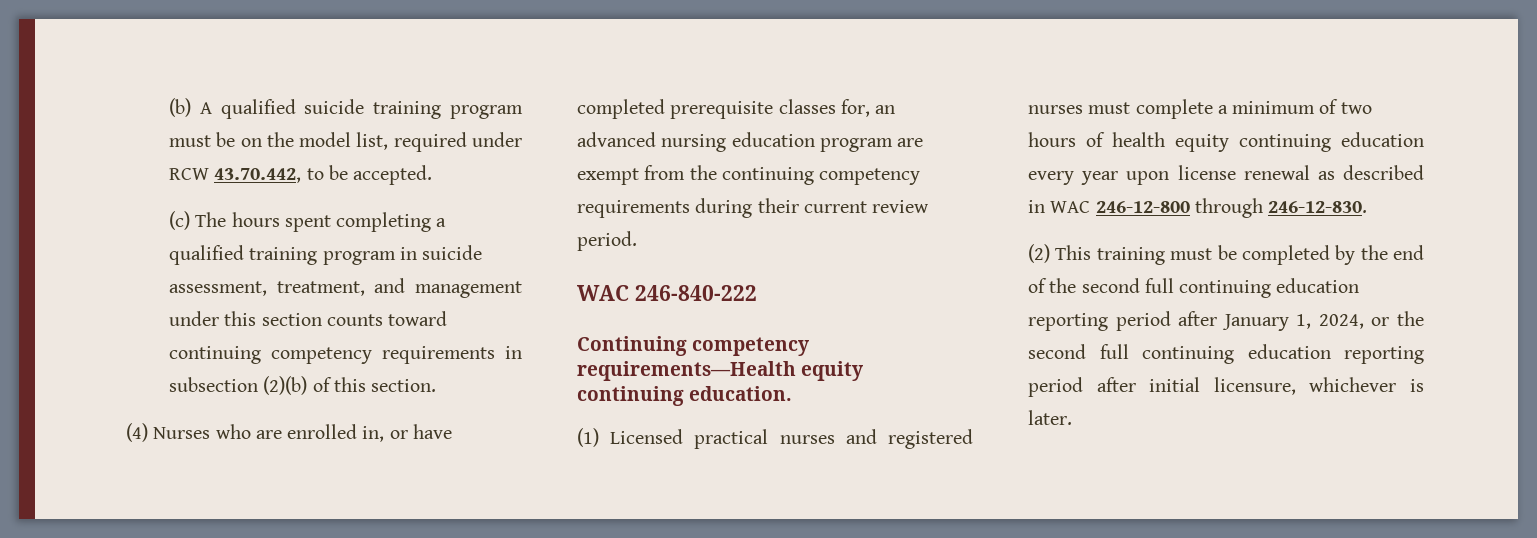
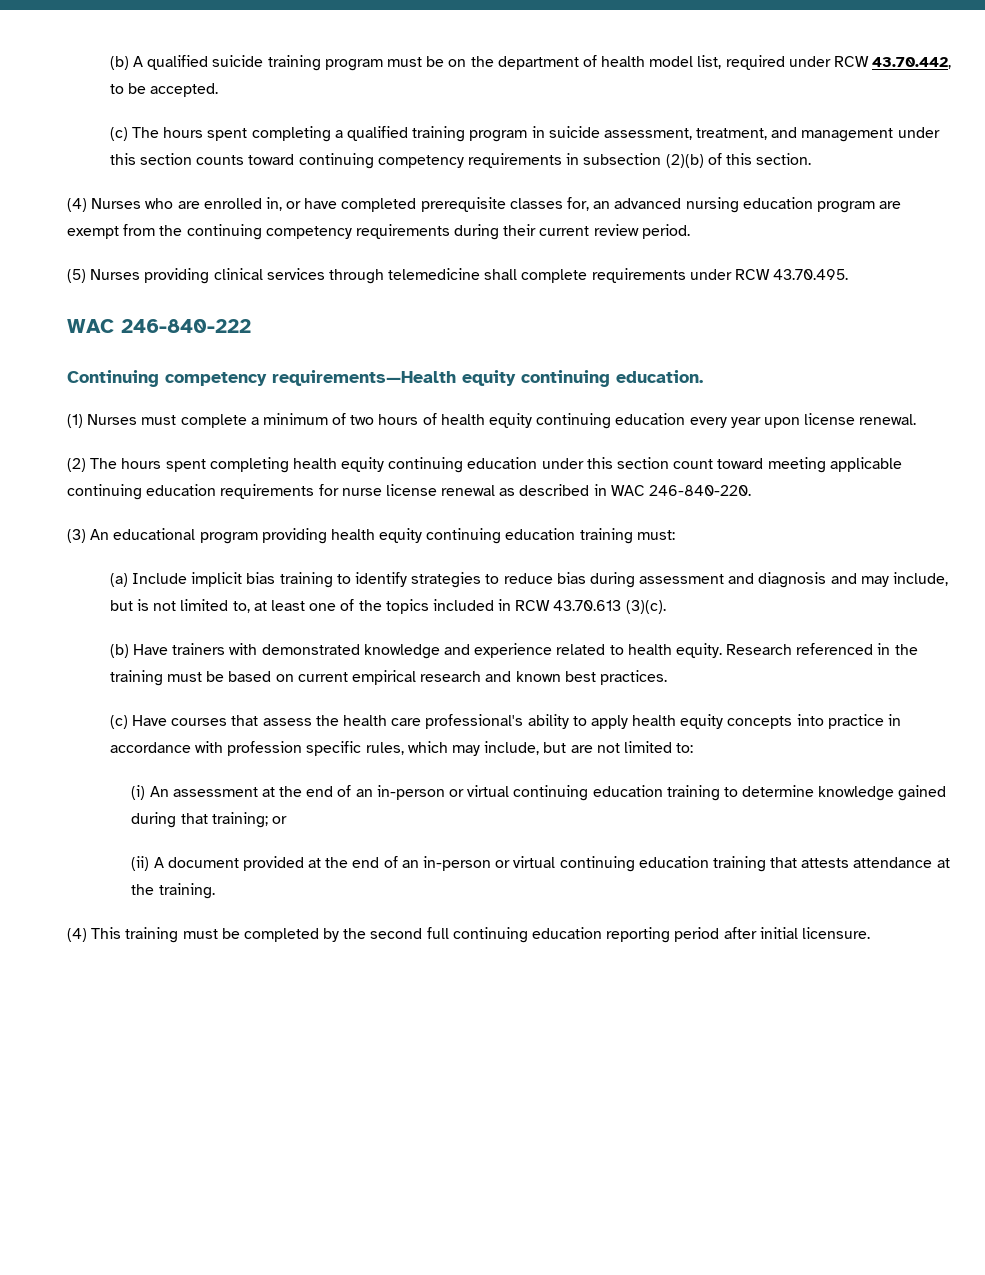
- (b) A qualified suicide training program must be on the model list, required under RCW 43.70.442, to be accepted.
+ (b) A qualified suicide training program must be on the department of health model list, required under RCW 43.70.442, to be accepted.
+ (5) Nurses providing clinical services through telemedicine shall complete requirements under RCW 43.70.495.
- (1) Licensed practical nurses and registered nurses must complete a minimum of two hours of health equity continuing education every year upon license renewal as described in WAC 246-12-800 through 246-12-830.
- (2) This training must be completed by the end of the second full continuing education reporting period after January 1, 2024, or the second full continuing education reporting period after initial licensure, whichever is later.
+ (1) Nurses must complete a minimum of two hours of health equity continuing education every year upon license renewal.
+ (2) The hours spent completing health equity continuing education under this section count toward meeting applicable continuing education requirements for nurse license renewal as described in WAC 246-840-220.
+ (3) An educational program providing health equity continuing education training must:
+ (a) Include implicit bias training to identify strategies to reduce bias during assessment and diagnosis and may include, but is not limited to, at least one of the topics included in RCW 43.70.613 (3)(c).
+ (b) Have trainers with demonstrated knowledge and experience related to health equity. Research referenced in the training must be based on current empirical research and known best practices.
+ (c) Have courses that assess the health care professional's ability to apply health equity concepts into practice in accordance with profession specific rules, which may include, but are not limited to:
+ (i) An assessment at the end of an in-person or virtual continuing education training to determine knowledge gained during that training; or
+ (ii) A document provided at the end of an in-person or virtual continuing education training that attests attendance at the training.
+ (4) This training must be completed by the second full continuing education reporting period after initial licensure.

